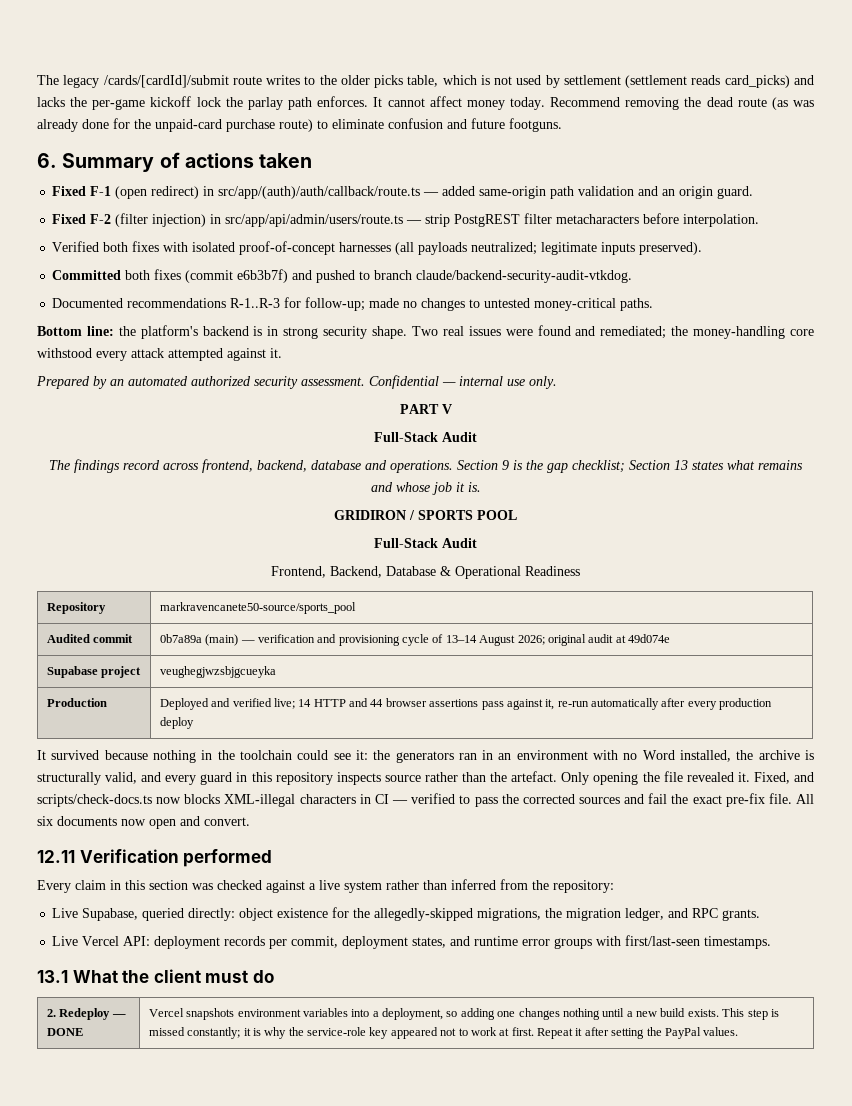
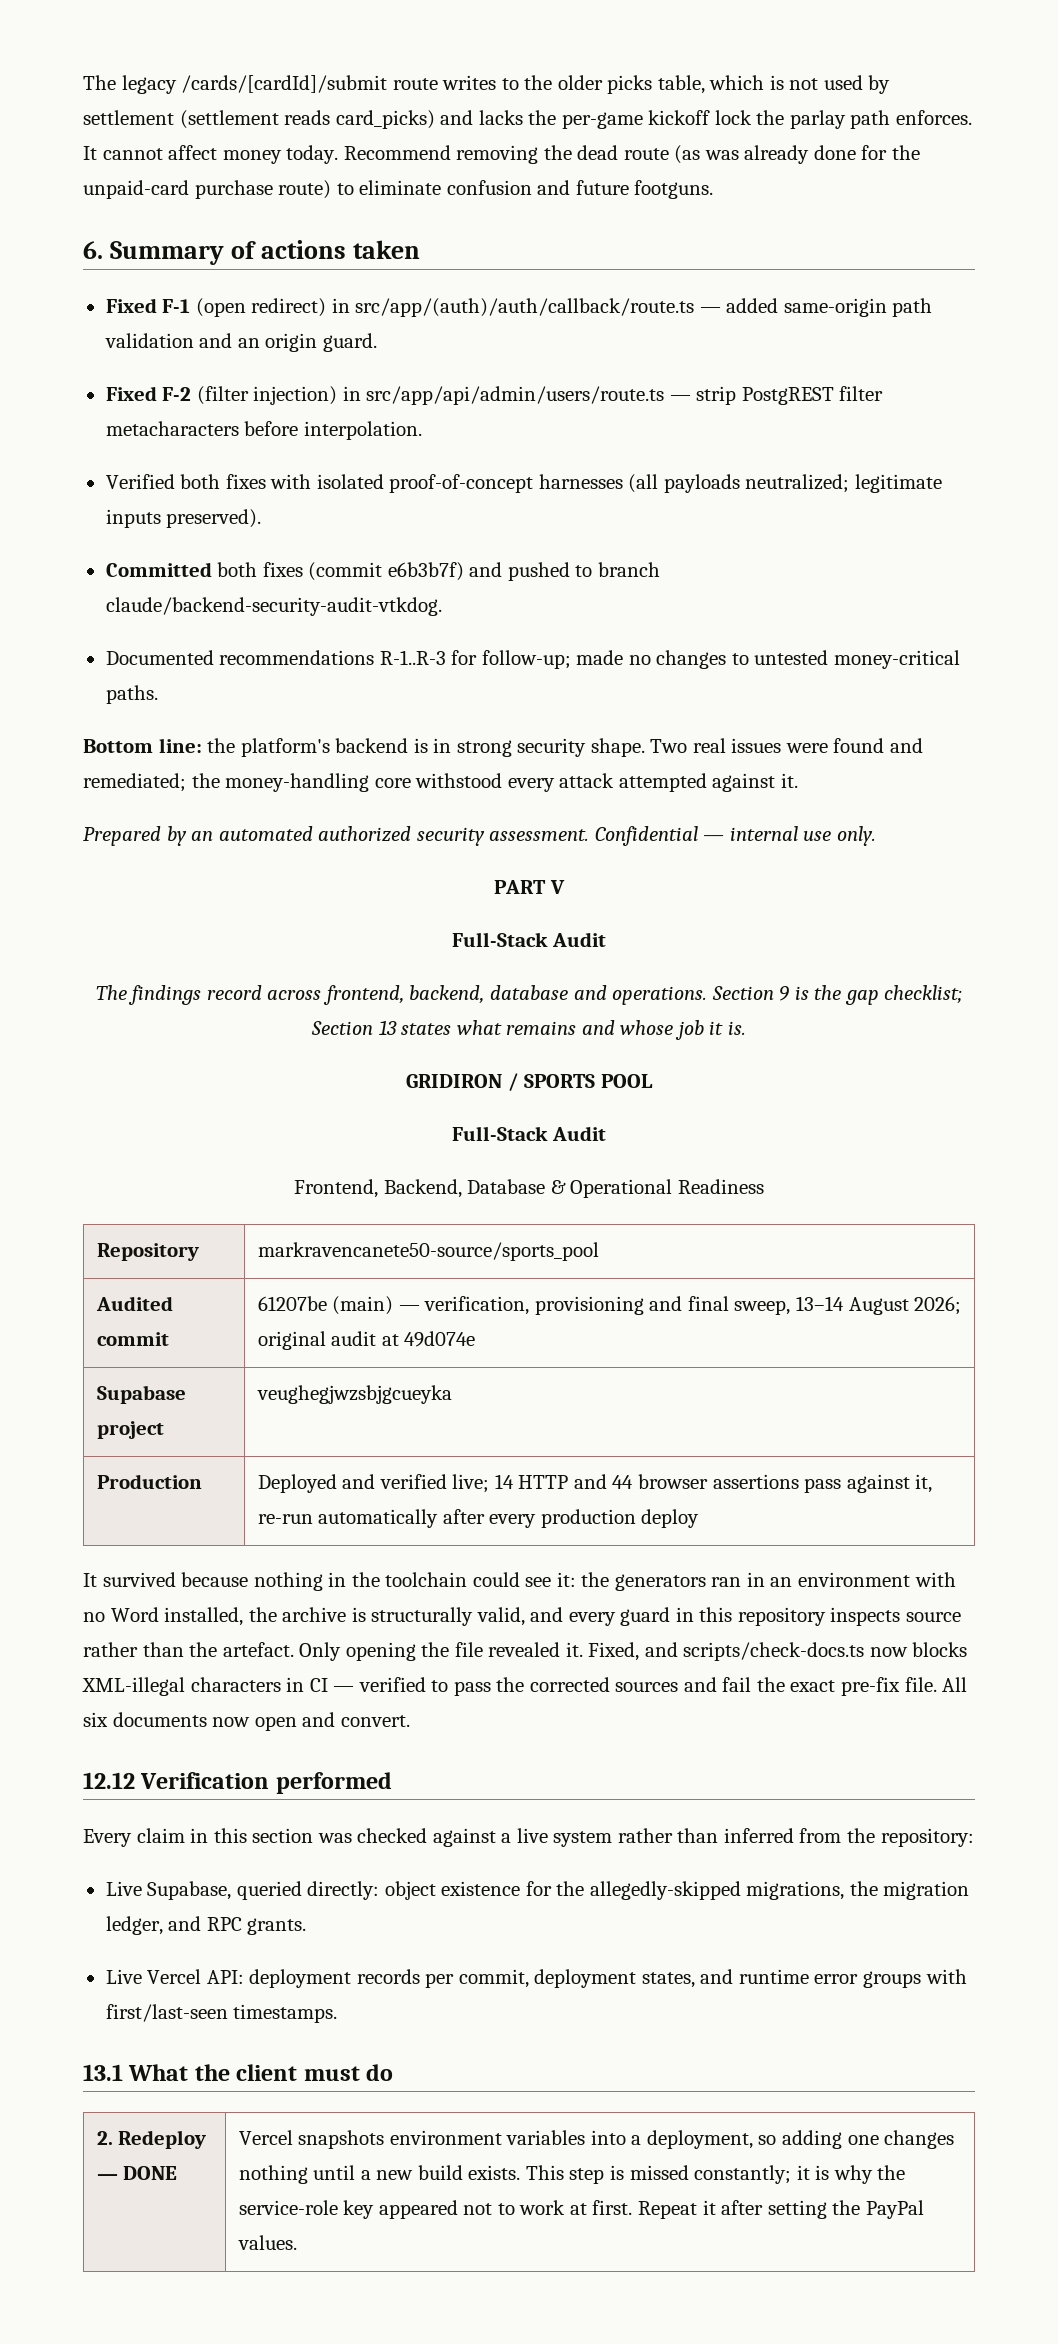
- Audited commit | 0b7a89a (main) — verification and provisioning cycle of 13–14 August 2026; original audit at 49d074e
+ Audited commit | 61207be (main) — verification, provisioning and final sweep, 13–14 August 2026; original audit at 49d074e
- 12.11 Verification performed
+ 12.12 Verification performed

